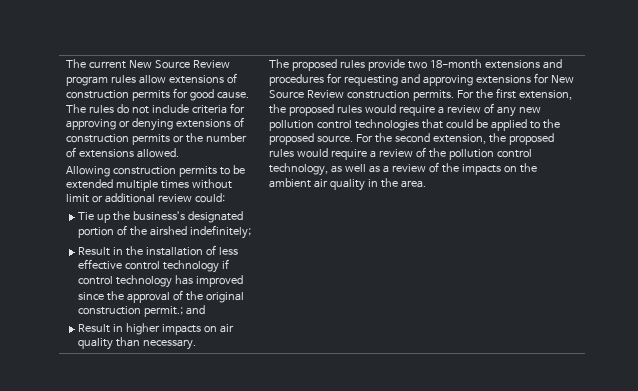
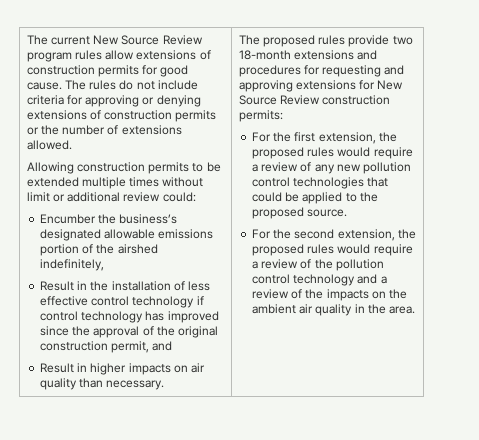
- Tie up the business’s designated portion of the airshed indefinitely;
+ Encumber the business’s designated allowable emissions portion of the airshed indefinitely,
- Result in the installation of less effective control technology if control technology has improved since the approval of the original construction permit.; and
+ Result in the installation of less effective control technology if control technology has improved since the approval of the original construction permit, and
- The proposed rules provide two 18-month extensions and procedures for requesting and approving extensions for New Source Review construction permits. For the first extension, the proposed rules would require a review of any new pollution control technologies that could be applied to the proposed source. For the second extension, the proposed rules would require a review of the pollution control technology, as well as a review of the impacts on the ambient air quality in the area.
+ The proposed rules provide two 18-month extensions and procedures for requesting and approving extensions for New Source Review construction permits:
+ For the first extension, the proposed rules would require a review of any new pollution control technologies that could be applied to the proposed source.
+ For the second extension, the proposed rules would require a review of the pollution control technology and a review of the impacts on the ambient air quality in the area.

